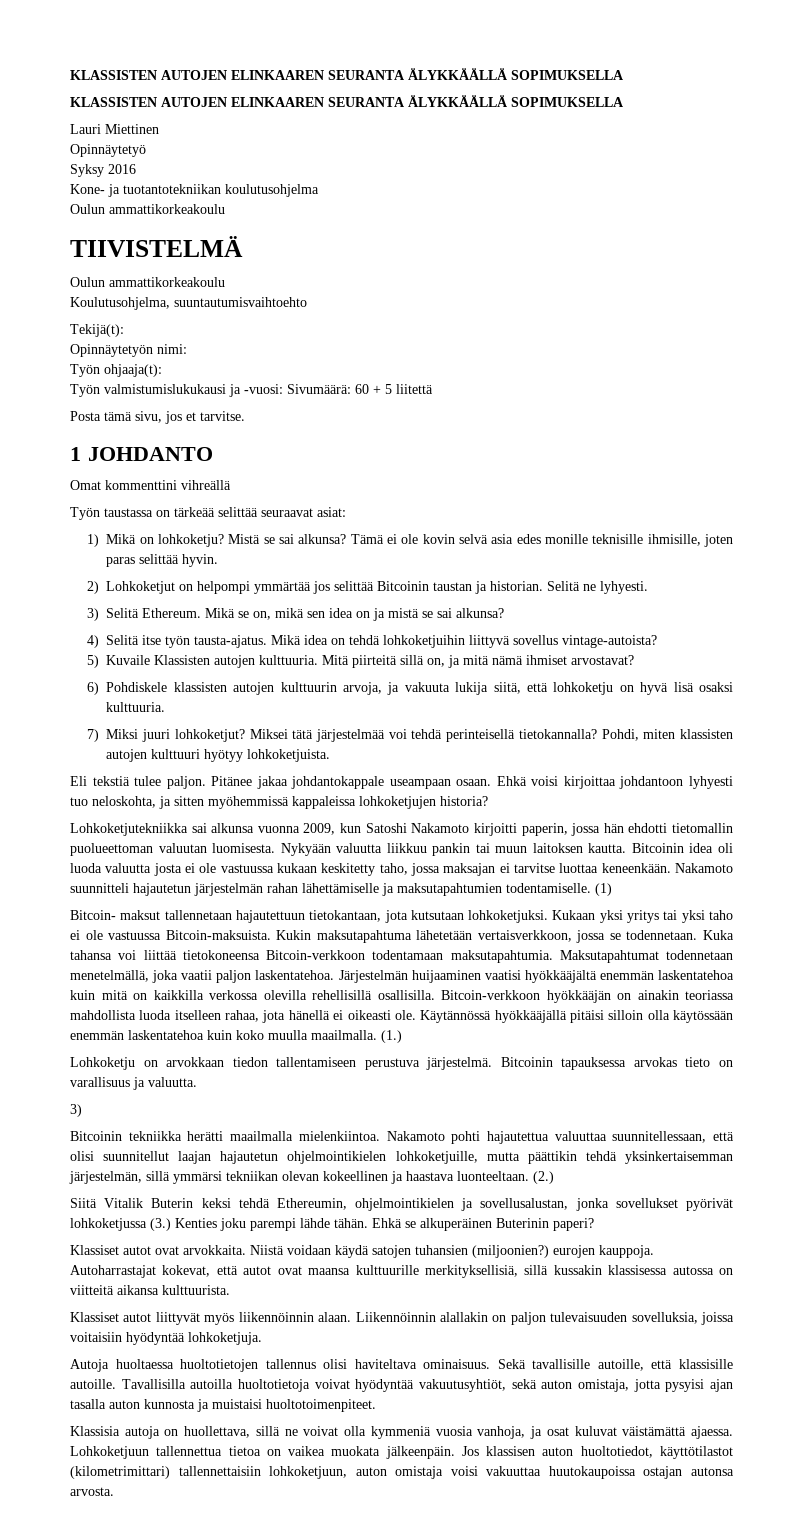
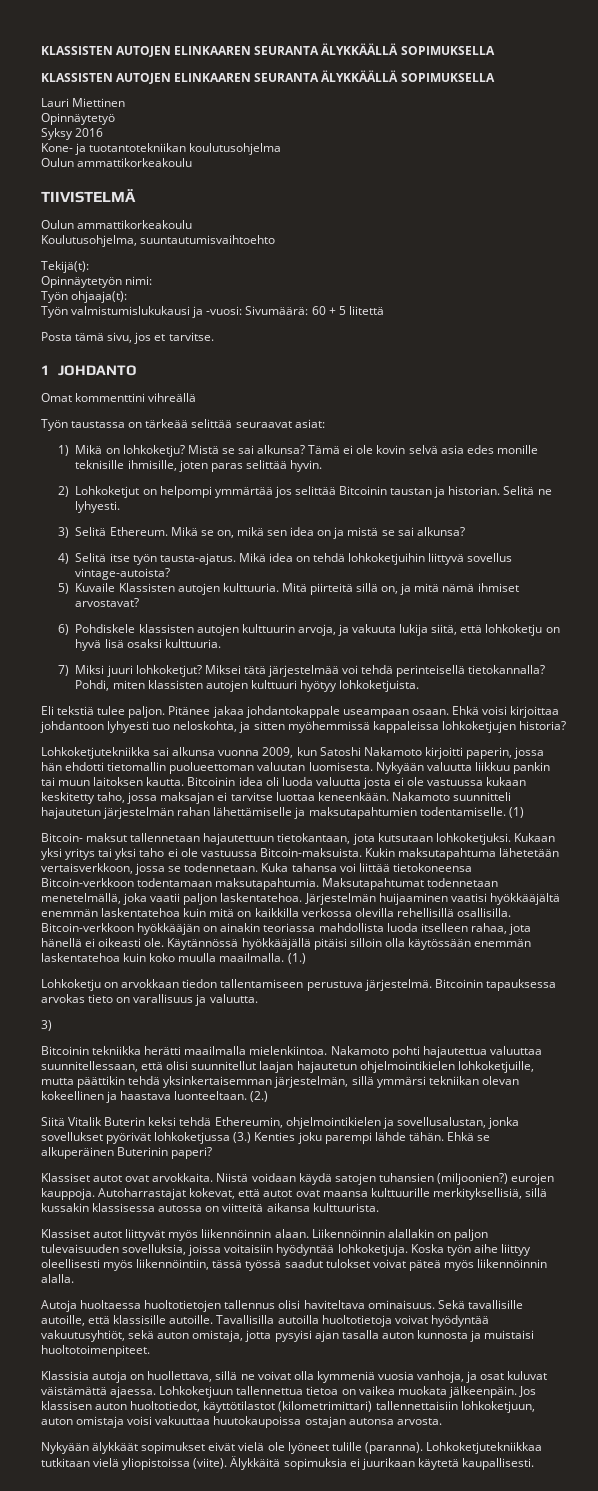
+ Koska työn aihe liittyy oleellisesti myös liikennöintiin, tässä työssä saadut tulokset voivat päteä myös liikennöinnin alalla.
+ Nykyään älykkäät sopimukset eivät vielä ole lyöneet tulille (paranna). Lohkoketjutekniikkaa tutkitaan vielä yliopistoissa (viite). Älykkäitä sopimuksia ei juurikaan käytetä kaupallisesti.

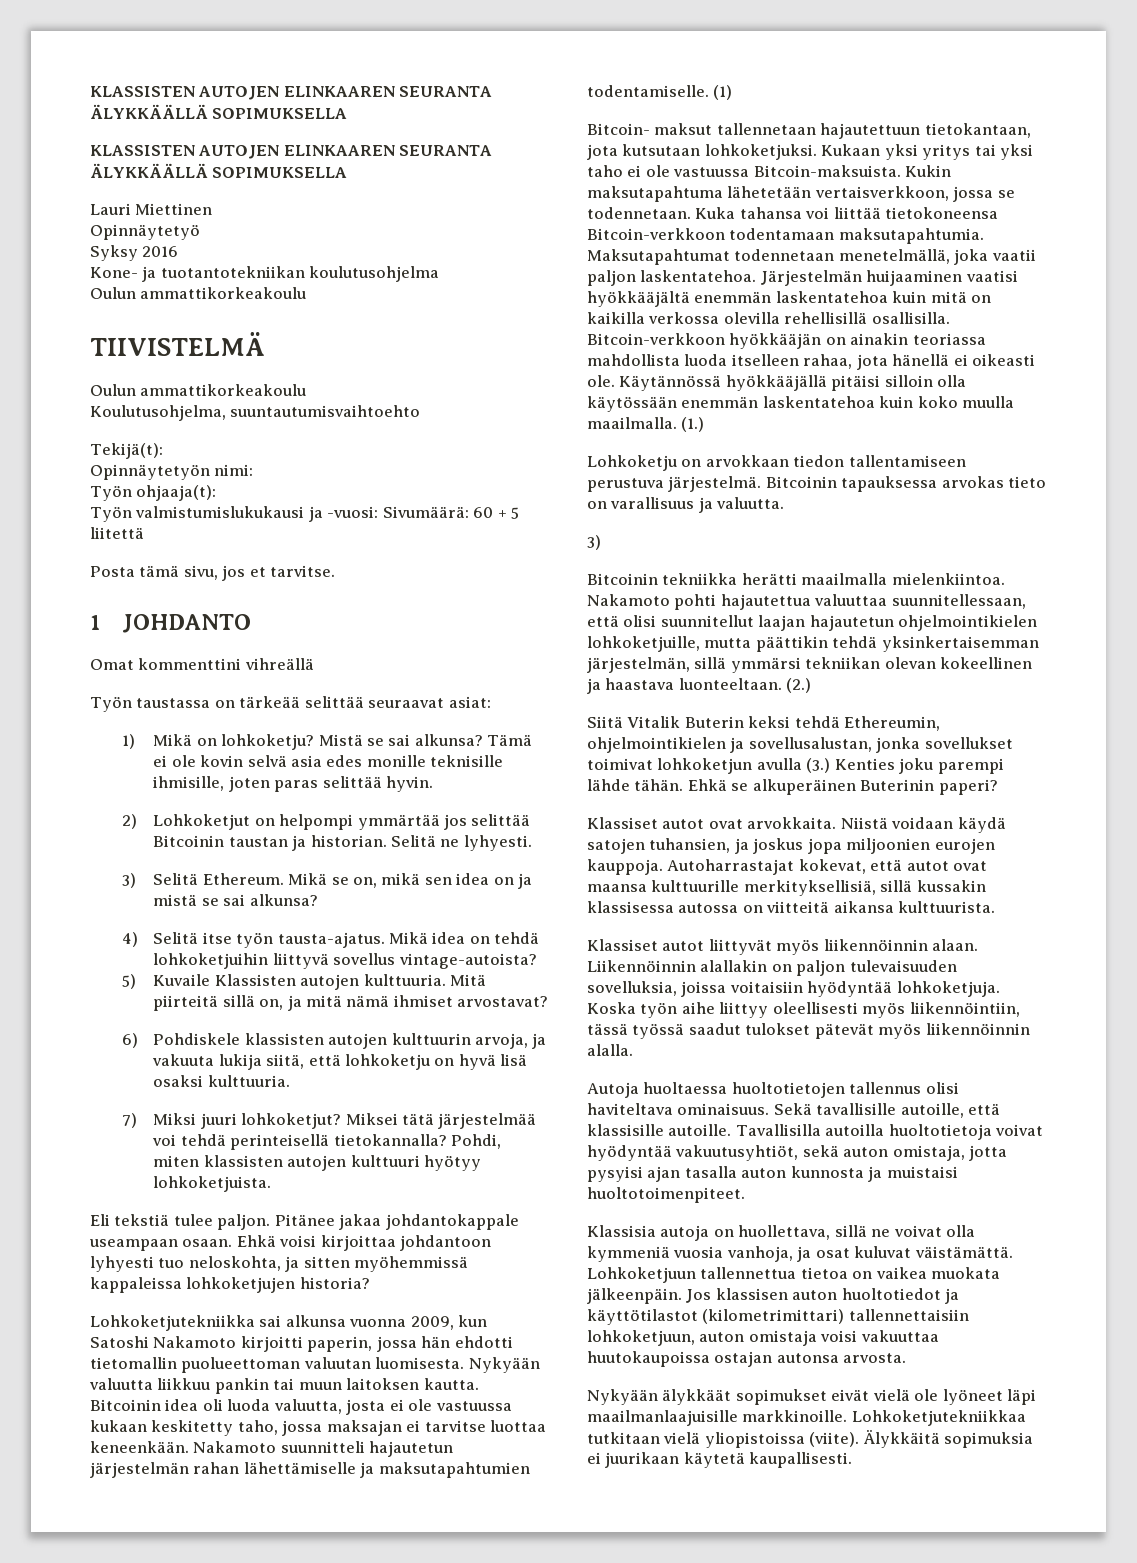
- Bitcoinin idea oli luoda valuutta josta ei ole vastuussa kukaan keskitetty taho, jossa maksajan ei tarvitse luottaa keneenkään.
+ Bitcoinin idea oli luoda valuutta, josta ei ole vastuussa kukaan keskitetty taho, jossa maksajan ei tarvitse luottaa keneenkään.
- Järjestelmän huijaaminen vaatisi hyökkääjältä enemmän laskentatehoa kuin mitä on kaikkilla verkossa olevilla rehellisillä osallisilla.
+ Järjestelmän huijaaminen vaatisi hyökkääjältä enemmän laskentatehoa kuin mitä on kaikilla verkossa olevilla rehellisillä osallisilla.
- Siitä Vitalik Buterin keksi tehdä Ethereumin, ohjelmointikielen ja sovellusalustan, jonka sovellukset pyörivät lohkoketjussa (3.) Kenties joku parempi lähde tähän.
+ Siitä Vitalik Buterin keksi tehdä Ethereumin, ohjelmointikielen ja sovellusalustan, jonka sovellukset toimivat lohkoketjun avulla (3.) Kenties joku parempi lähde tähän.
- Niistä voidaan käydä satojen tuhansien (miljoonien?) eurojen kauppoja.
+ Niistä voidaan käydä satojen tuhansien, ja joskus jopa miljoonien eurojen kauppoja.
- Koska työn aihe liittyy oleellisesti myös liikennöintiin, tässä työssä saadut tulokset voivat päteä myös liikennöinnin alalla.
+ Koska työn aihe liittyy oleellisesti myös liikennöintiin, tässä työssä saadut tulokset pätevät myös liikennöinnin alalla.
- Klassisia autoja on huollettava, sillä ne voivat olla kymmeniä vuosia vanhoja, ja osat kuluvat väistämättä ajaessa.
+ Klassisia autoja on huollettava, sillä ne voivat olla kymmeniä vuosia vanhoja, ja osat kuluvat väistämättä.
- Jos klassisen auton huoltotiedot, käyttötilastot (kilometrimittari) tallennettaisiin lohkoketjuun, auton omistaja voisi vakuuttaa huutokaupoissa ostajan autonsa arvosta.
+ Jos klassisen auton huoltotiedot ja käyttötilastot (kilometrimittari) tallennettaisiin lohkoketjuun, auton omistaja voisi vakuuttaa huutokaupoissa ostajan autonsa arvosta.
- Nykyään älykkäät sopimukset eivät vielä ole lyöneet tulille (paranna).
+ Nykyään älykkäät sopimukset eivät vielä ole lyöneet läpi maailmanlaajuisille markkinoille.

